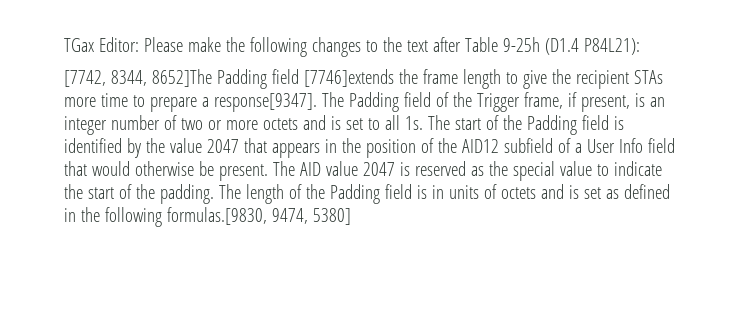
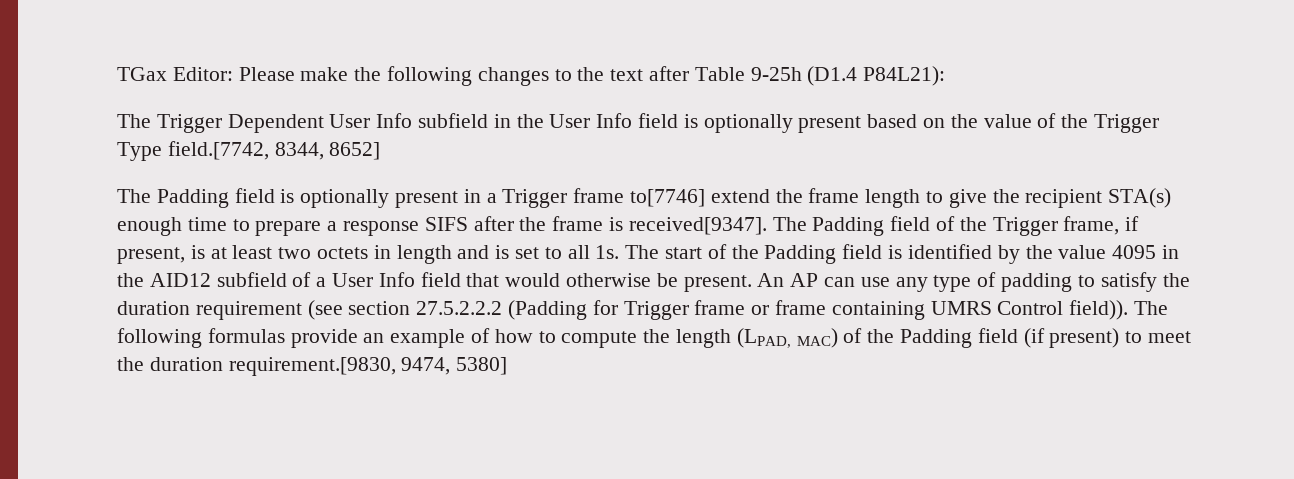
- [7742, 8344, 8652]The Padding field [7746]extends the frame length to give the recipient STAs more time to prepare a response[9347].
+ The Trigger Dependent User Info subfield in the User Info field is optionally present based on the value of the Trigger Type field.[7742, 8344, 8652]
+ The Padding field is optionally present in a Trigger frame to[7746] extend the frame length to give the recipient STA(s) enough time to prepare a response SIFS after the frame is received[9347].
- The Padding field of the Trigger frame, if present, is an integer number of two or more octets and is set to all 1s.
+ The Padding field of the Trigger frame, if present, is at least two octets in length and is set to all 1s.
- The start of the Padding field is identified by the value 2047 that appears in the position of the AID12 subfield of a User Info field that would otherwise be present.
+ The start of the Padding field is identified by the value 4095 in the AID12 subfield of a User Info field that would otherwise be present.
- The AID value 2047 is reserved as the special value to indicate the start of the padding. The length of the Padding field is in units of octets and is set as defined in the following formulas.[9830, 9474, 5380]
+ An AP can use any type of padding to satisfy the duration requirement (see section 27.5.2.2.2 (Padding for Trigger frame or frame containing UMRS Control field)). The following formulas provide an example of how to compute the length (LPAD, MAC) of the Padding field (if present) to meet the duration requirement.[9830, 9474, 5380]

